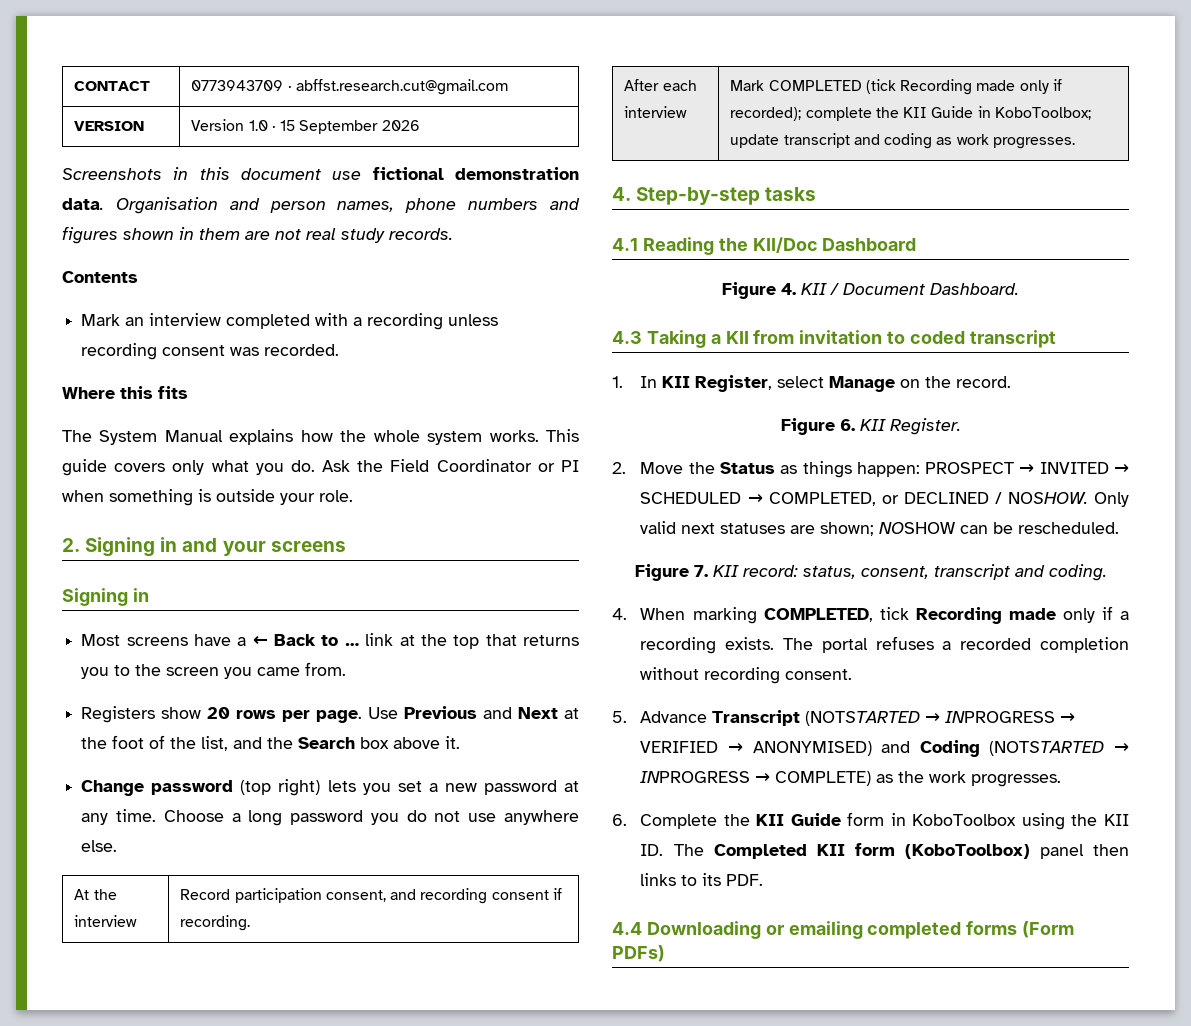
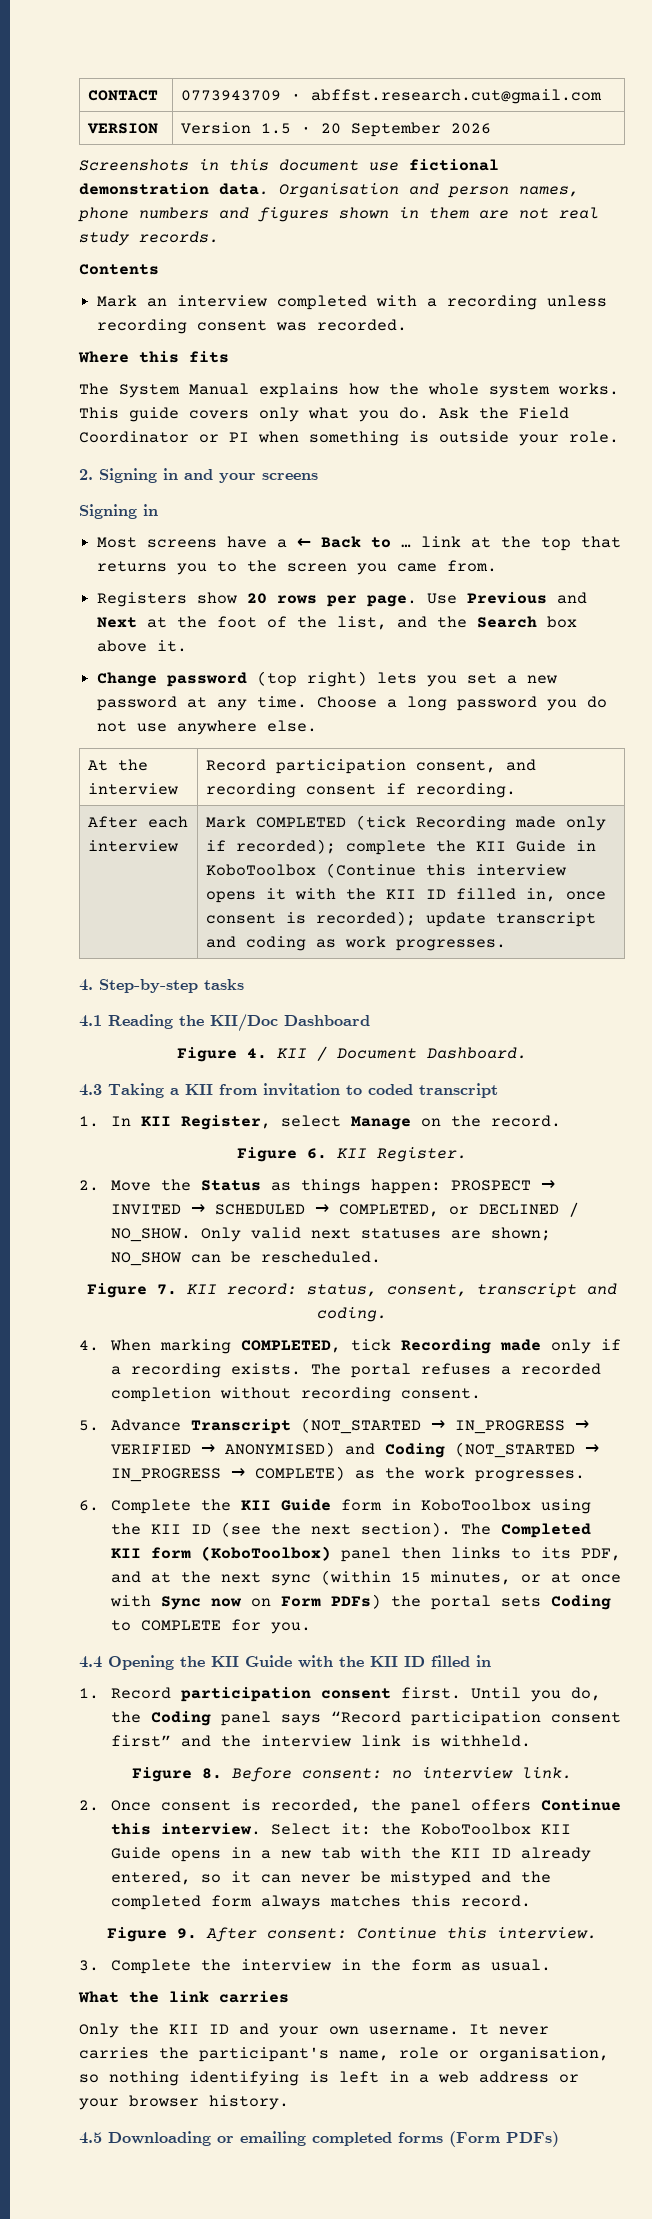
- VERSION | Version 1.0 · 15 September 2026
+ VERSION | Version 1.5 · 20 September 2026
- After each interview | Mark COMPLETED (tick Recording made only if recorded); complete the KII Guide in KoboToolbox; update transcript and coding as work progresses.
+ After each interview | Mark COMPLETED (tick Recording made only if recorded); complete the KII Guide in KoboToolbox (Continue this interview opens it with the KII ID filled in, once consent is recorded); update transcript and coding as work progresses.
- 2. Move the Status as things happen: PROSPECT → INVITED → SCHEDULED → COMPLETED, or DECLINED / NOSHOW.
+ 2. Move the Status as things happen: PROSPECT → INVITED → SCHEDULED → COMPLETED, or DECLINED / NO_SHOW.
- Only valid next statuses are shown; NOSHOW can be rescheduled.
+ Only valid next statuses are shown; NO_SHOW can be rescheduled.
- 5. Advance Transcript (NOTSTARTED → INPROGRESS → VERIFIED → ANONYMISED) and Coding (NOTSTARTED → INPROGRESS → COMPLETE) as the work progresses.
+ 5. Advance Transcript (NOT_STARTED → IN_PROGRESS → VERIFIED → ANONYMISED) and Coding (NOT_STARTED → IN_PROGRESS → COMPLETE) as the work progresses.
- 6. Complete the KII Guide form in KoboToolbox using the KII ID. The Completed KII form (KoboToolbox) panel then links to its PDF.
- 4.4 Downloading or emailing completed forms (Form PDFs)
+ 6. Complete the KII Guide form in KoboToolbox using the KII ID (see the next section). The Completed KII form (KoboToolbox) panel then links to its PDF, and at the next sync (within 15 minutes, or at once with Sync now on Form PDFs) the portal sets Coding to COMPLETE for you.
+ 4.4 Opening the KII Guide with the KII ID filled in
+ 1. Record participation consent first. Until you do, the Coding panel says “Record participation consent first” and the interview link is withheld.
+ Figure 8. Before consent: no interview link.
+ 2. Once consent is recorded, the panel offers Continue this interview. Select it: the KoboToolbox KII Guide opens in a new tab with the KII ID already entered, so it can never be mistyped and the completed form always matches this record.
+ Figure 9. After consent: Continue this interview.
+ 3. Complete the interview in the form as usual.
+ What the link carries
+ Only the KII ID and your own username. It never carries the participant's name, role or organisation, so nothing identifying is left in a web address or your browser history.
+ 4.5 Downloading or emailing completed forms (Form PDFs)

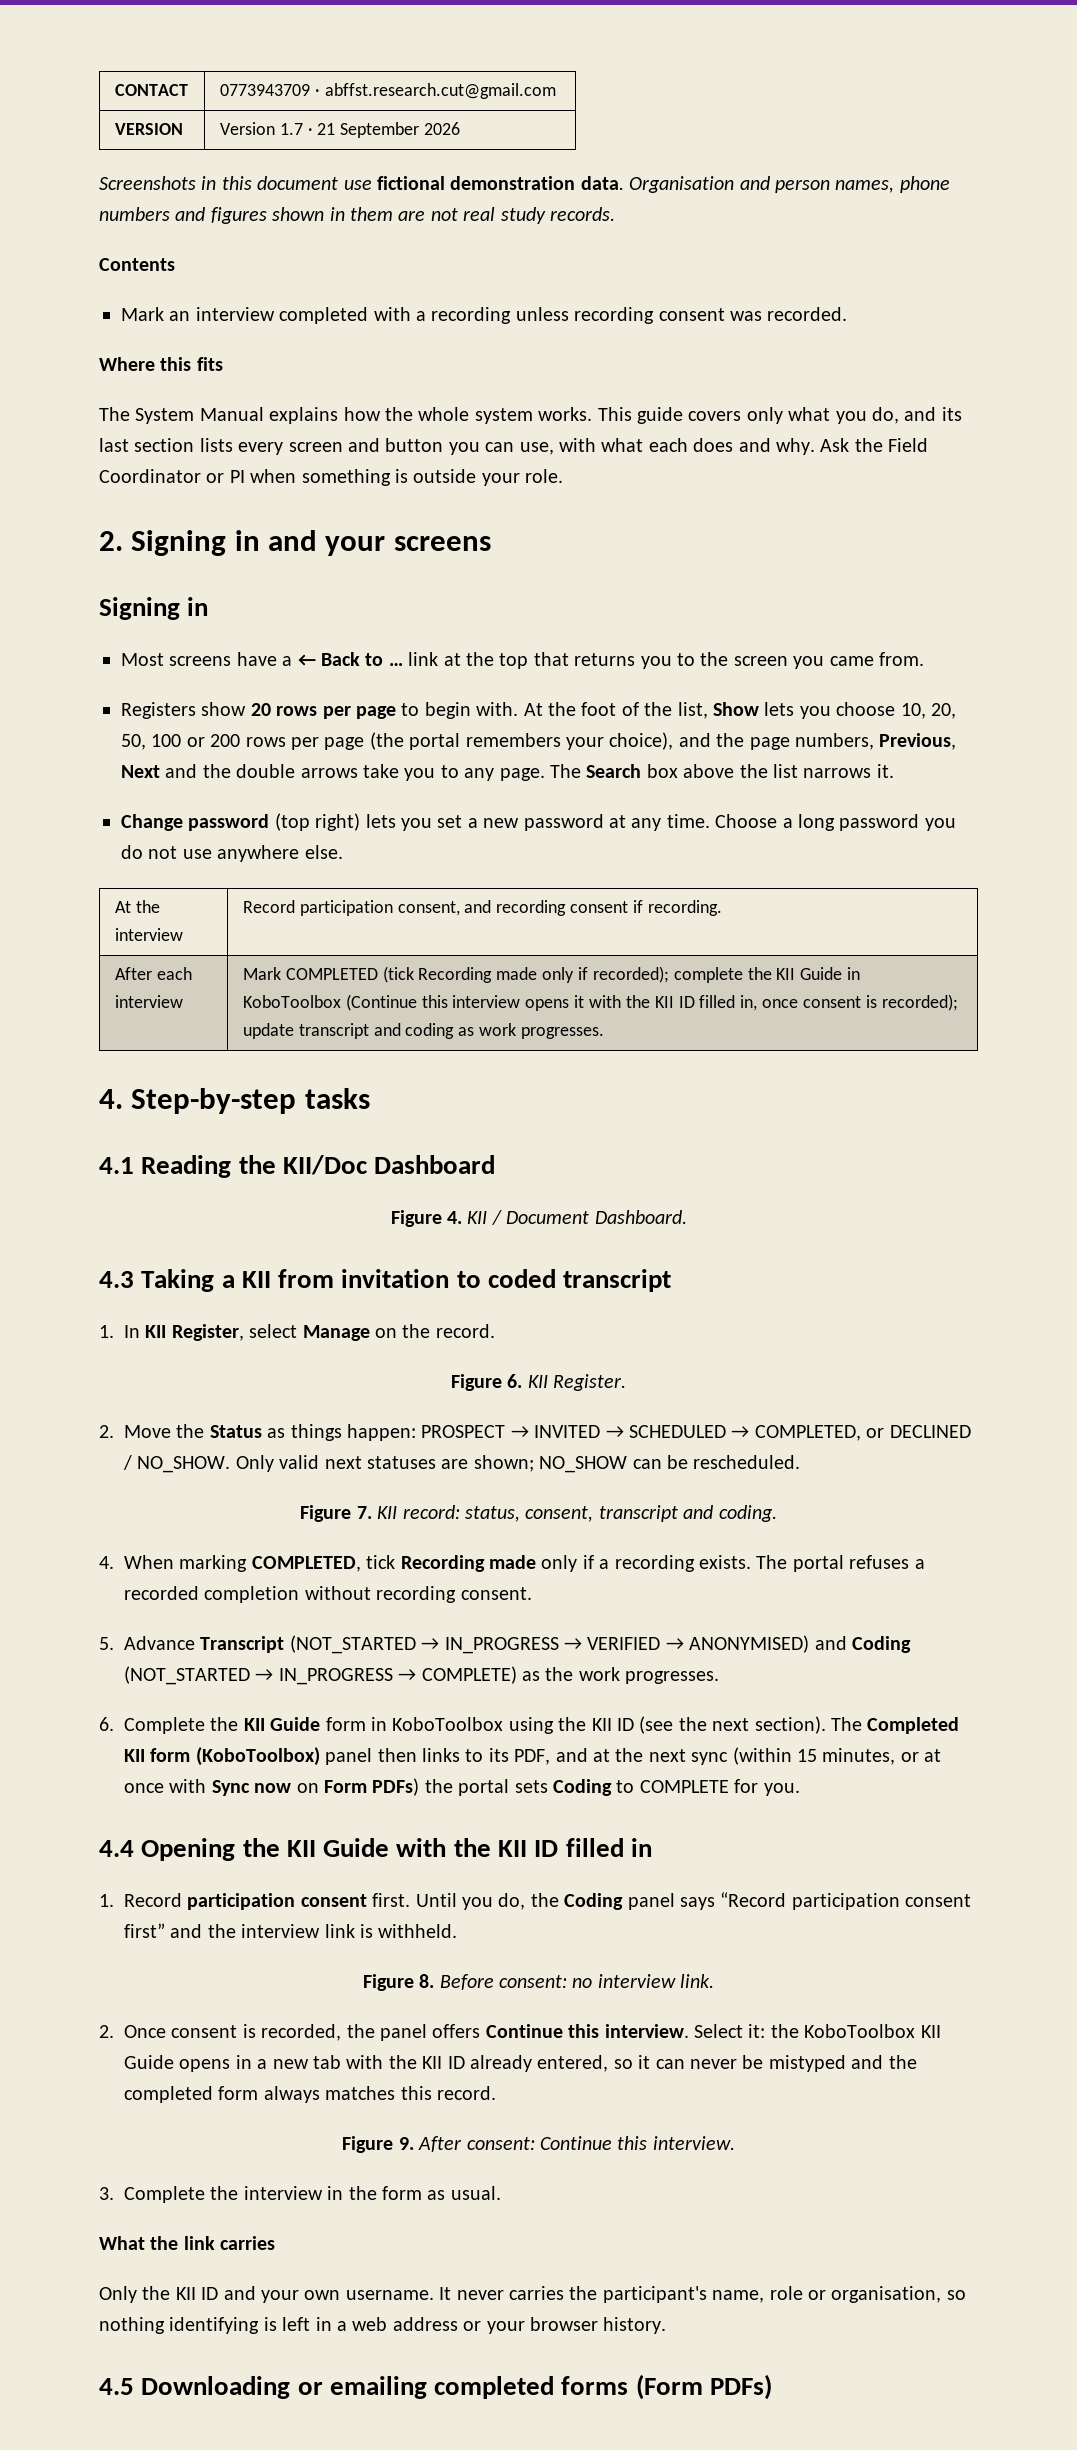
- VERSION | Version 1.5 · 20 September 2026
+ VERSION | Version 1.7 · 21 September 2026
- This guide covers only what you do.
+ This guide covers only what you do, and its last section lists every screen and button you can use, with what each does and why.
- Registers show 20 rows per page. Use Previous and Next at the foot of the list, and the Search box above it.
+ Registers show 20 rows per page to begin with. At the foot of the list, Show lets you choose 10, 20, 50, 100 or 200 rows per page (the portal remembers your choice), and the page numbers, Previous, Next and the double arrows take you to any page. The Search box above the list narrows it.

